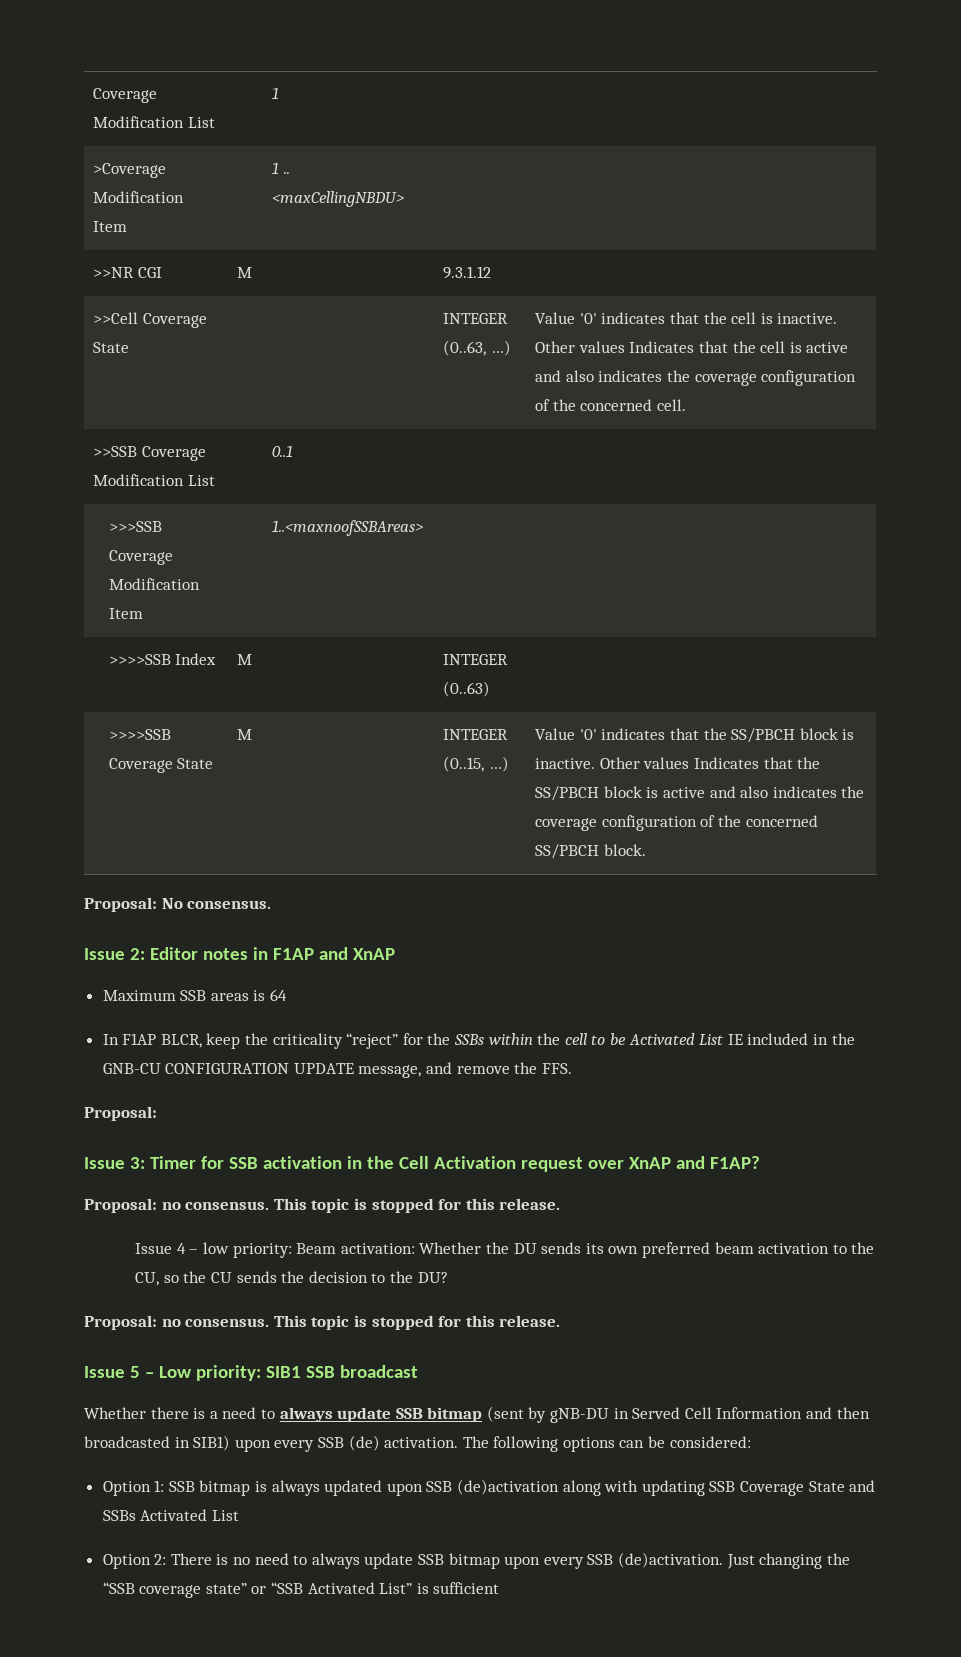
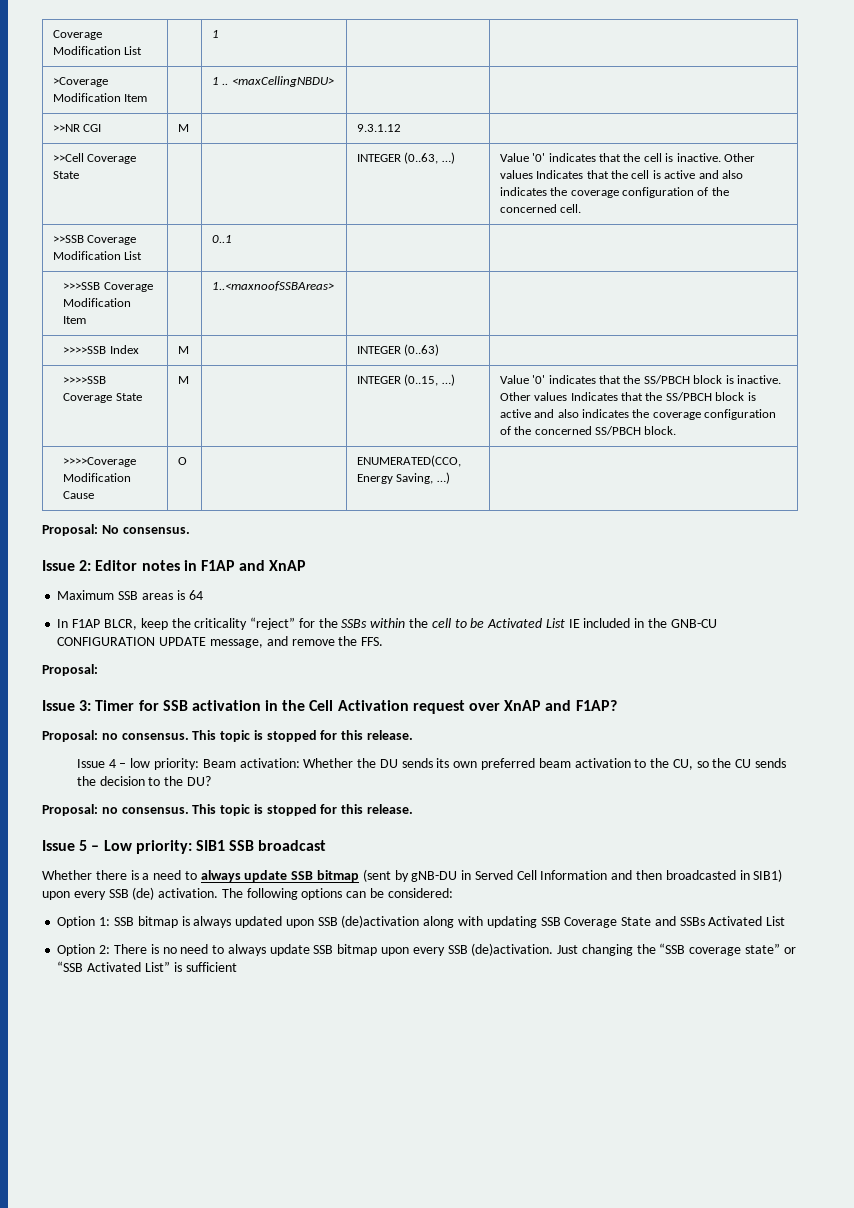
+ >>>>Coverage Modification Cause | O | | ENUMERATED(CCO, Energy Saving, …) |

